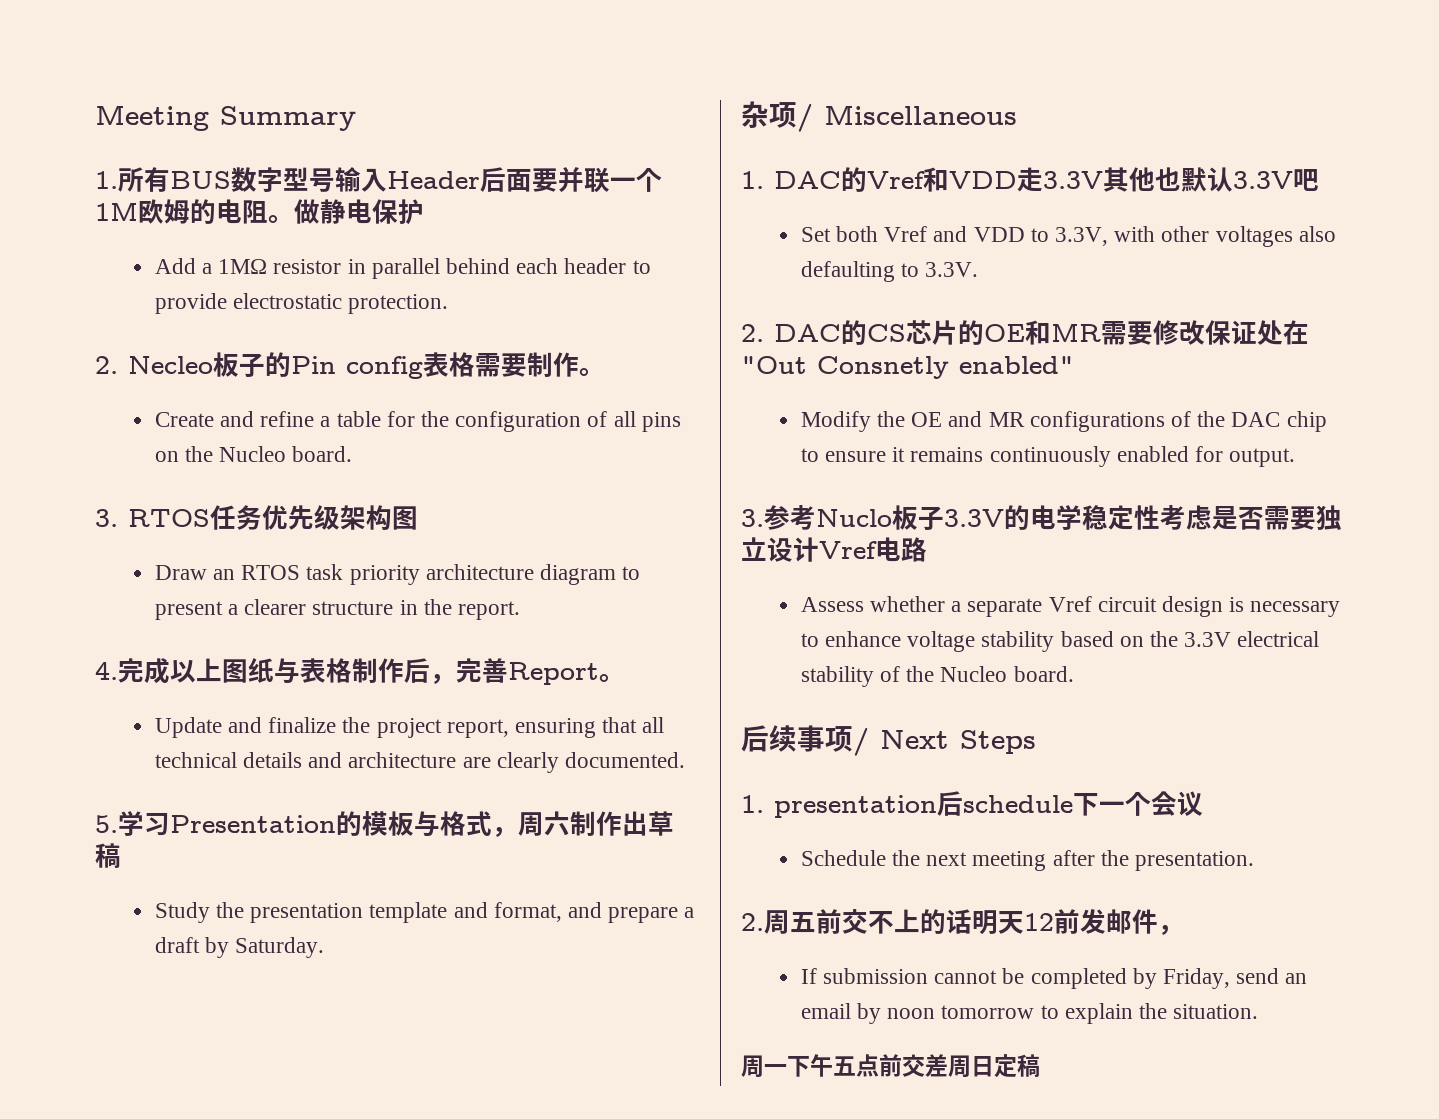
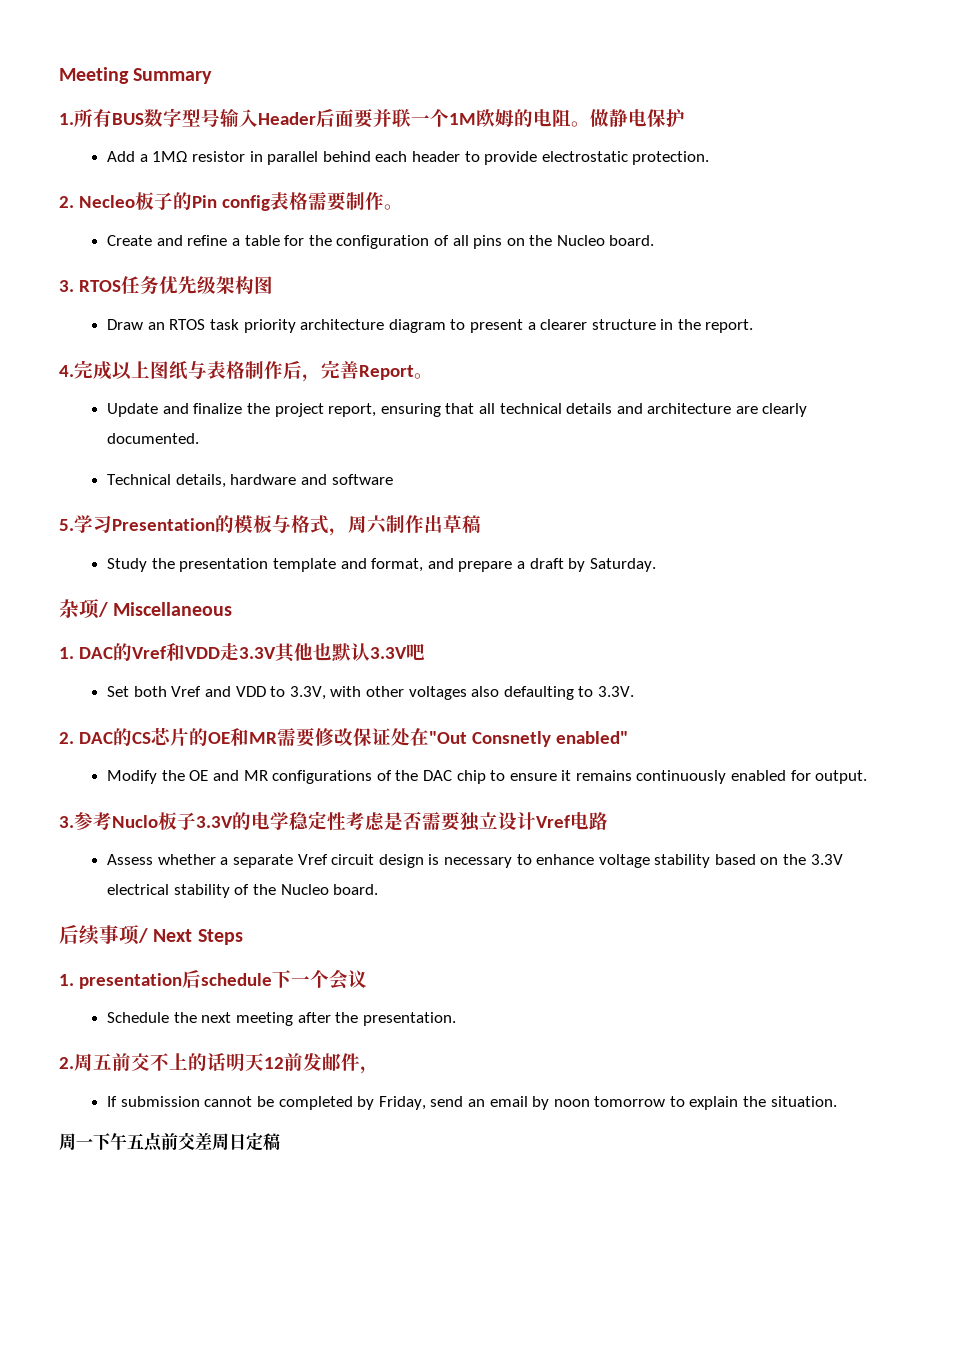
+ Technical details, hardware and software

